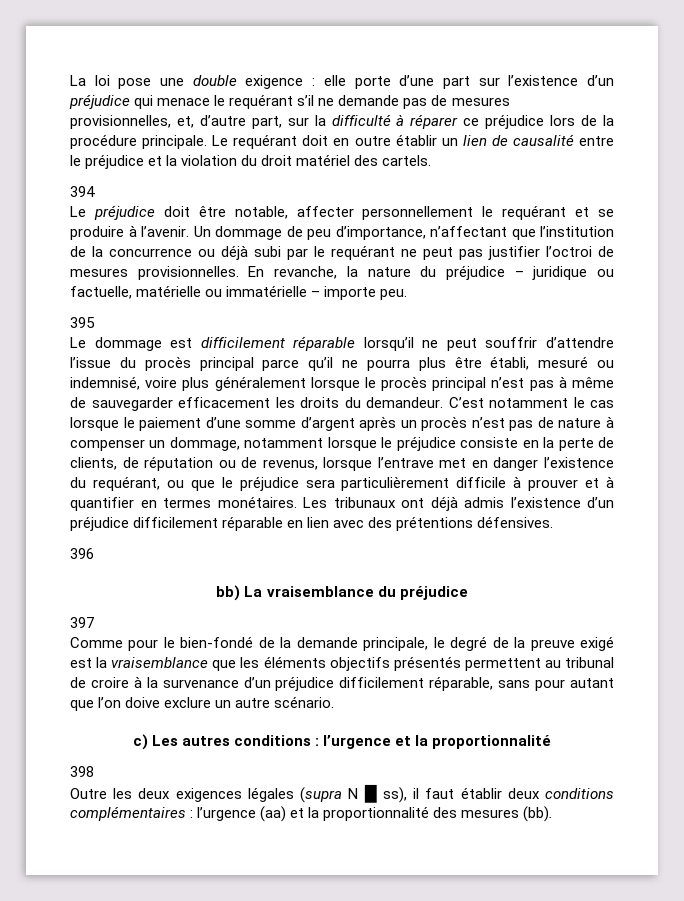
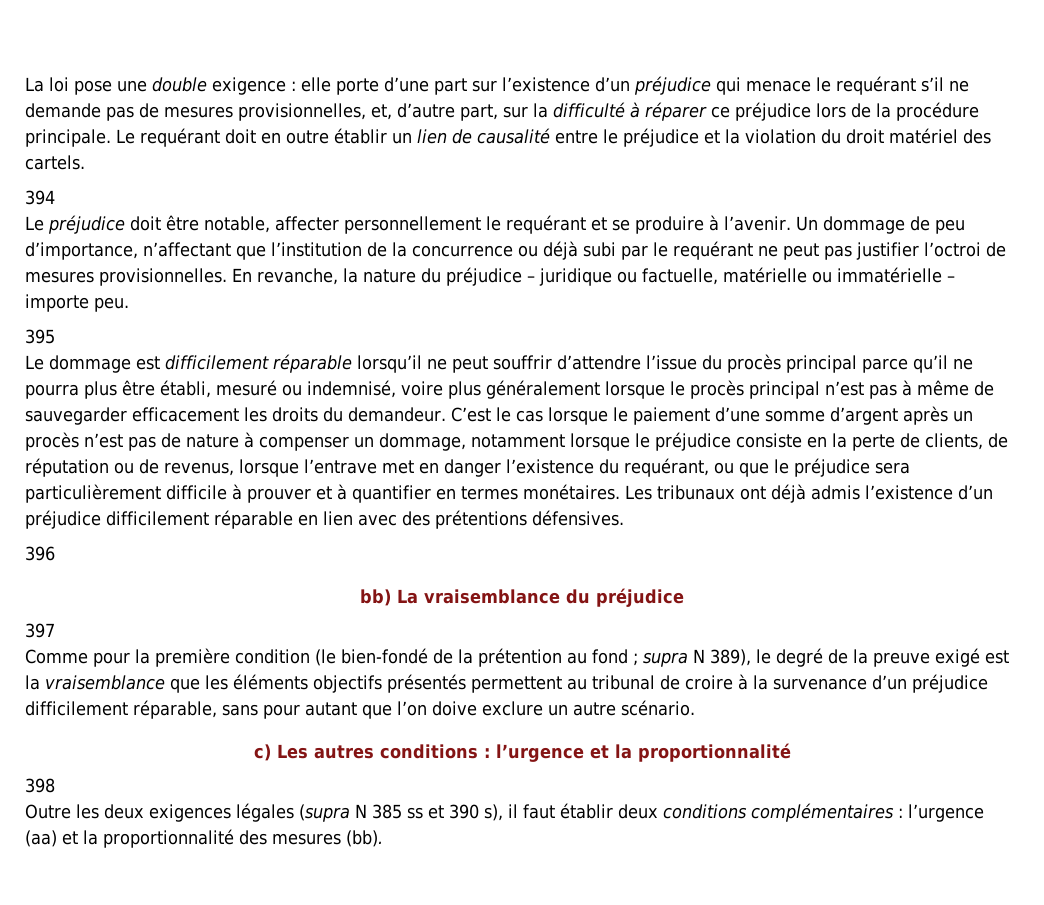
- C’est notamment le cas lorsque le paiement d’une somme d’argent après un procès n’est pas de nature à compenser un dommage, notamment lorsque le préjudice consiste en la perte de clients, de réputation ou de revenus, lorsque l’entrave met en danger l’existence du requérant, ou que le préjudice sera particulièrement difficile à prouver et à quantifier en termes monétaires.
+ C’est le cas lorsque le paiement d’une somme d’argent après un procès n’est pas de nature à compenser un dommage, notamment lorsque le préjudice consiste en la perte de clients, de réputation ou de revenus, lorsque l’entrave met en danger l’existence du requérant, ou que le préjudice sera particulièrement difficile à prouver et à quantifier en termes monétaires.
- Comme pour le bien-fondé de la demande principale, le degré de la preuve exigé est la vraisemblance que les éléments objectifs présentés permettent au tribunal de croire à la survenance d’un préjudice difficilement réparable, sans pour autant que l’on doive exclure un autre scénario.
+ Comme pour la première condition (le bien-fondé de la prétention au fond ; supra N 389), le degré de la preuve exigé est la vraisemblance que les éléments objectifs présentés permettent au tribunal de croire à la survenance d’un préjudice difficilement réparable, sans pour autant que l’on doive exclure un autre scénario.
- Outre les deux exigences légales (supra N █ ss), il faut établir deux conditions complémentaires : l’urgence (aa) et la proportionnalité des mesures (bb).
+ Outre les deux exigences légales (supra N 385 ss et 390 s), il faut établir deux conditions complémentaires : l’urgence (aa) et la proportionnalité des mesures (bb).

